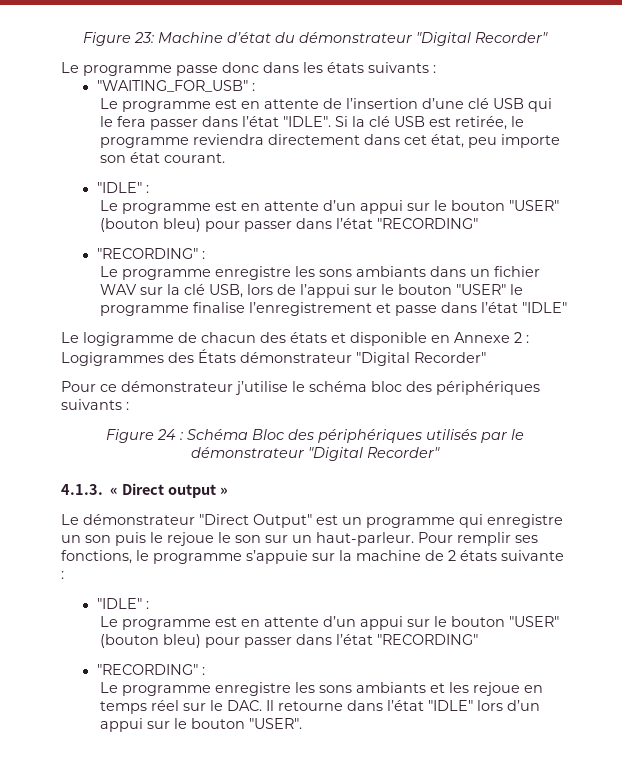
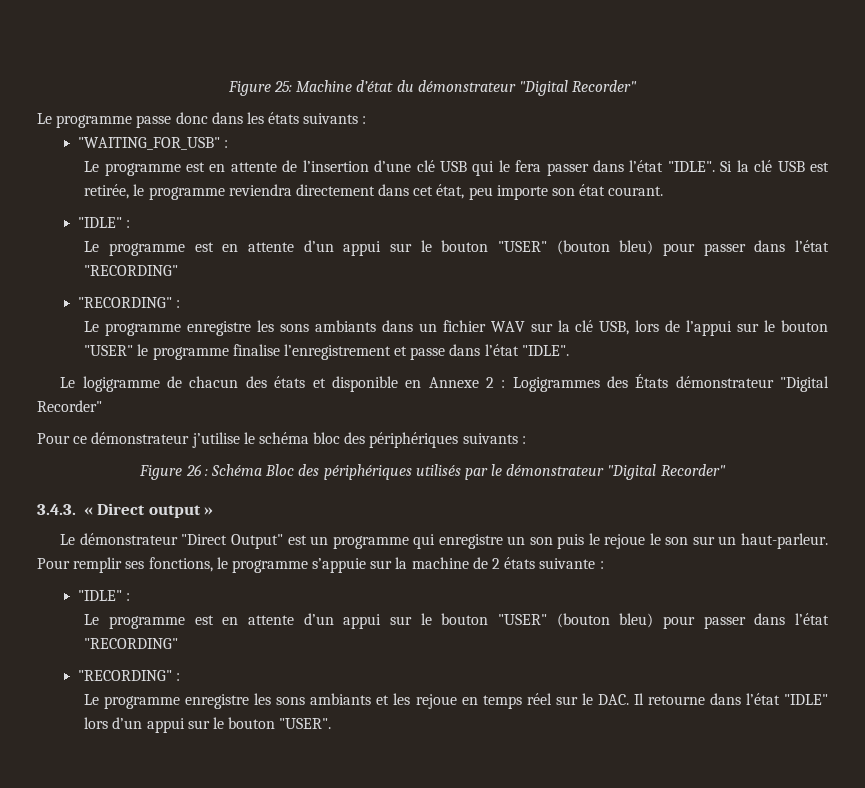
- Figure 23: Machine d’état du démonstrateur "Digital Recorder"
+ Figure 25: Machine d’état du démonstrateur "Digital Recorder"
- Le programme enregistre les sons ambiants dans un fichier WAV sur la clé USB, lors de l’appui sur le bouton "USER" le programme finalise l’enregistrement et passe dans l’état "IDLE"
+ Le programme enregistre les sons ambiants dans un fichier WAV sur la clé USB, lors de l’appui sur le bouton "USER" le programme finalise l’enregistrement et passe dans l’état "IDLE".
- Figure 24 : Schéma Bloc des périphériques utilisés par le démonstrateur "Digital Recorder"
+ Figure 26 : Schéma Bloc des périphériques utilisés par le démonstrateur "Digital Recorder"
- 4.1.3. « Direct output »
+ 3.4.3. « Direct output »

